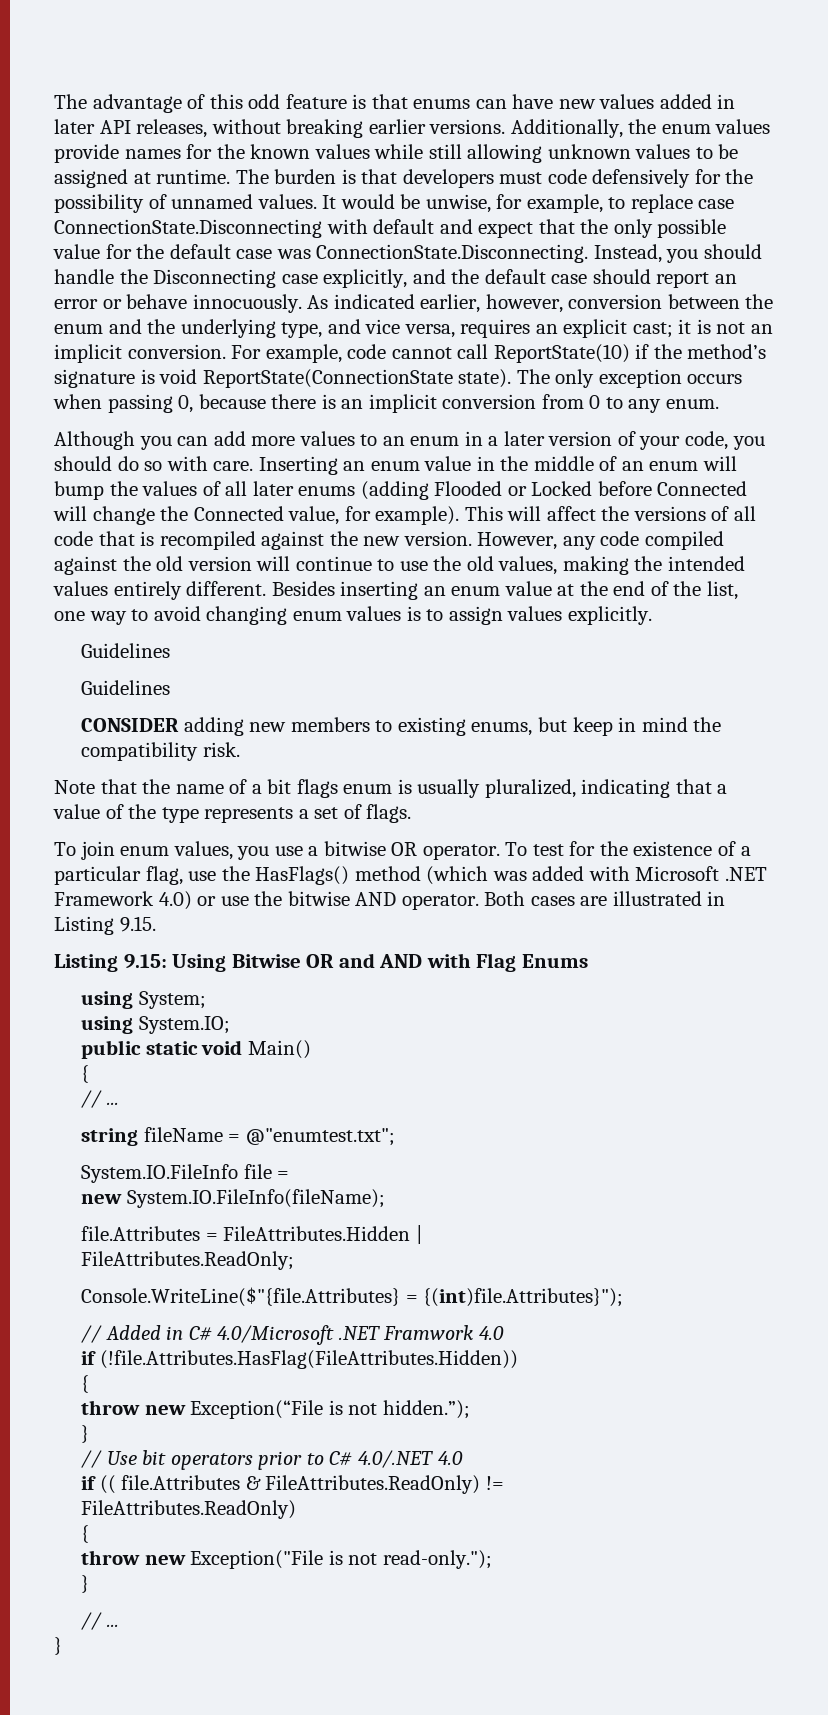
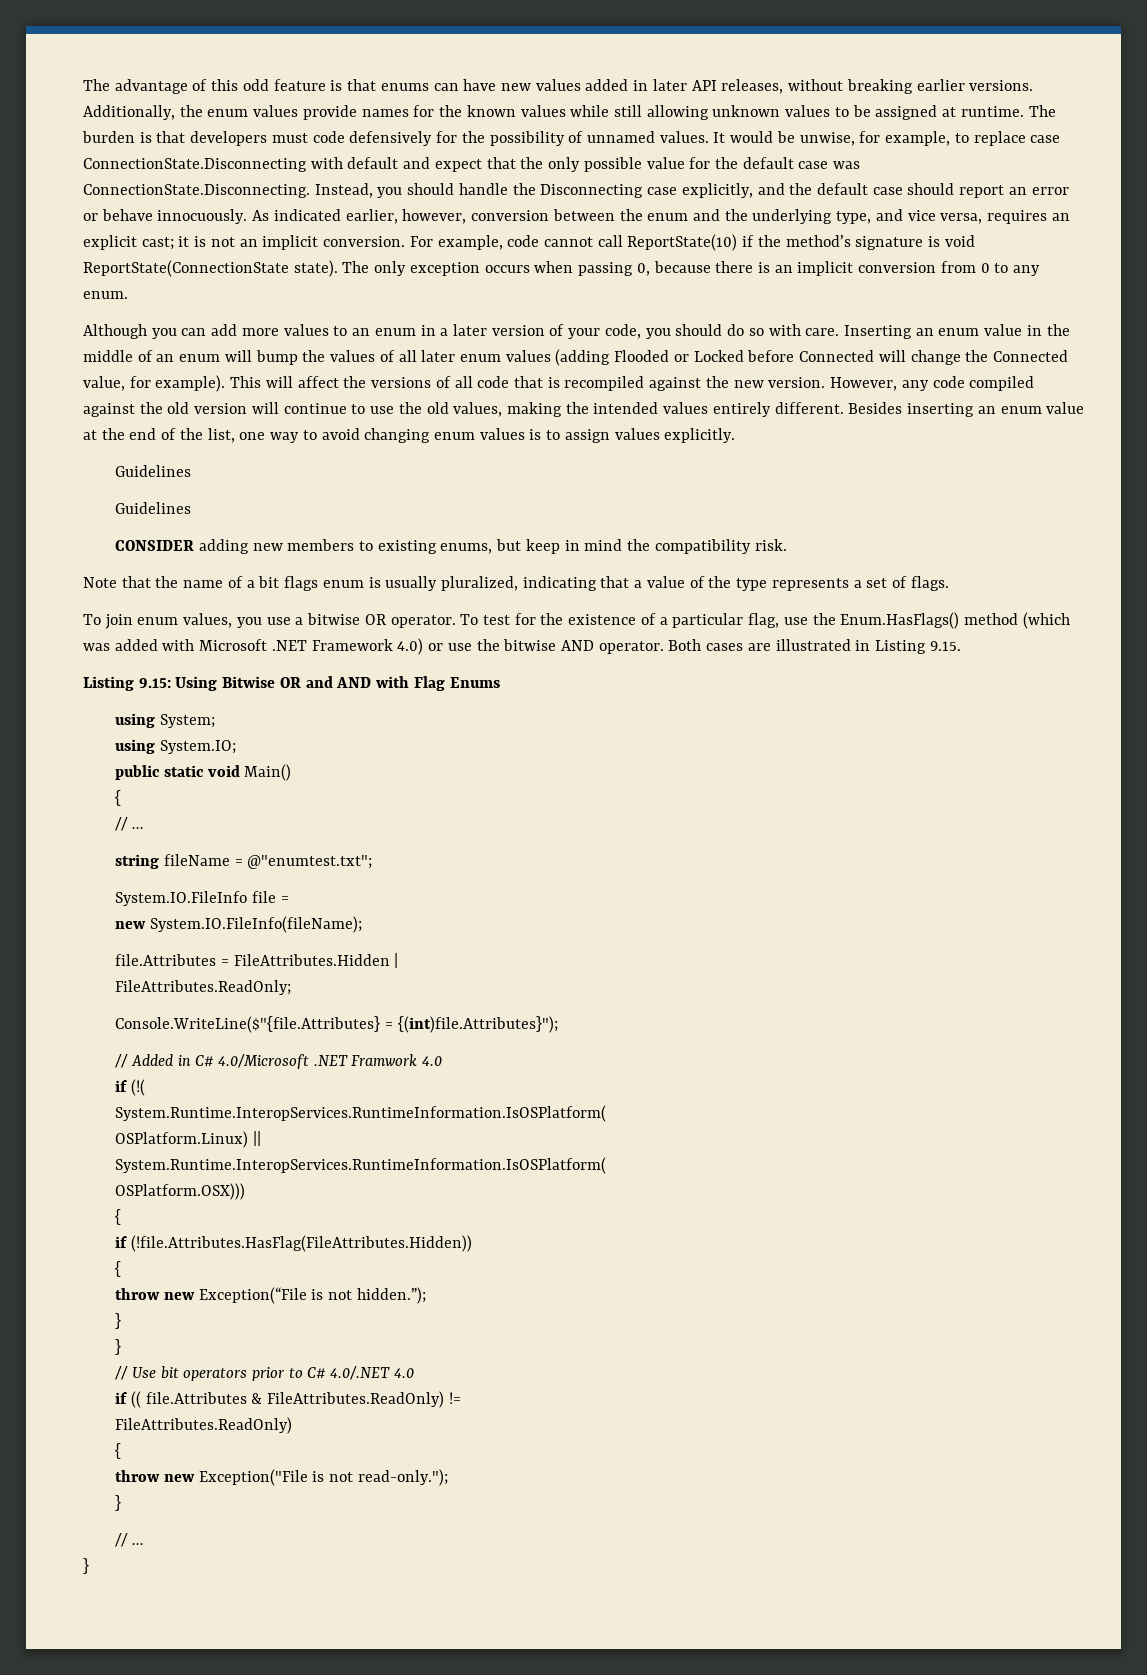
- Inserting an enum value in the middle of an enum will bump the values of all later enums (adding Flooded or Locked before Connected will change the Connected value, for example).
+ Inserting an enum value in the middle of an enum will bump the values of all later enum values (adding Flooded or Locked before Connected will change the Connected value, for example).
- To test for the existence of a particular flag, use the HasFlags() method (which was added with Microsoft .NET Framework 4.0) or use the bitwise AND operator.
+ To test for the existence of a particular flag, use the Enum.HasFlags() method (which was added with Microsoft .NET Framework 4.0) or use the bitwise AND operator.
+ if (!(
+ System.Runtime.InteropServices.RuntimeInformation.IsOSPlatform(
+ OSPlatform.Linux) ||
+ System.Runtime.InteropServices.RuntimeInformation.IsOSPlatform(
+ OSPlatform.OSX)))
+ {
  throw new Exception(“File is not hidden.”);
+ }

